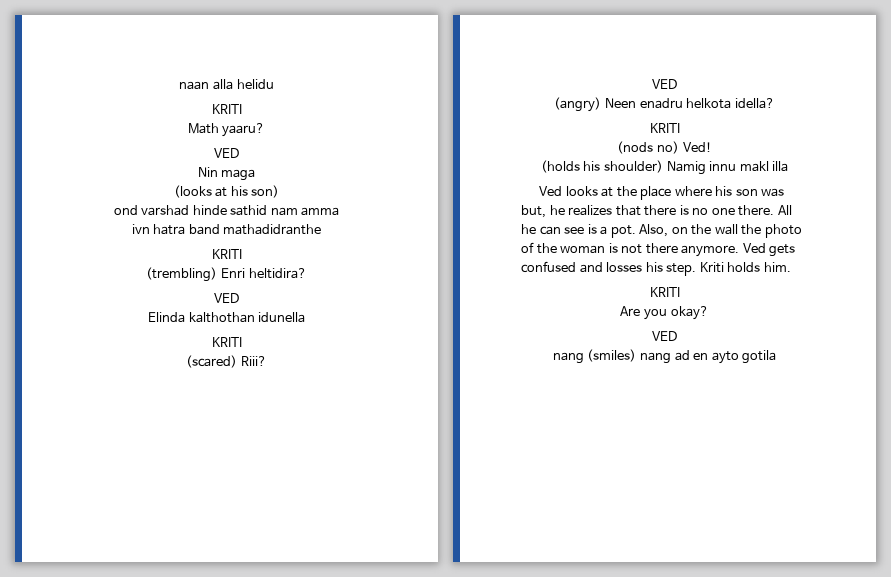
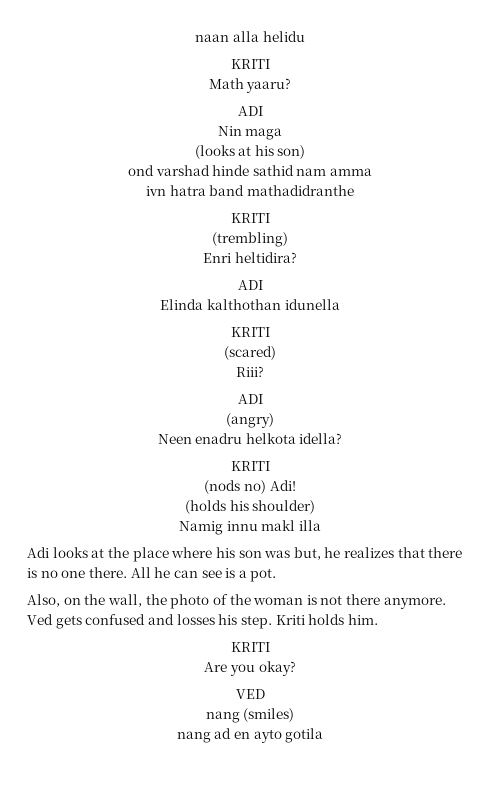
  Math yaaru?
- VED
+ ADI
- (trembling) Enri heltidira?
- VED
+ (trembling)
+ Enri heltidira?
+ ADI
- (scared) Riii?
- VED
+ (scared)
+ Riii?
+ ADI
- (angry) Neen enadru helkota idella?
+ (angry)
+ Neen enadru helkota idella?
- (nods no) Ved!
+ (nods no) Adi!
- (holds his shoulder) Namig innu makl illa
+ (holds his shoulder)
+ Namig innu makl illa
- Ved looks at the place where his son was but, he realizes that there is no one there.
+ Adi looks at the place where his son was but, he realizes that there is no one there.
- All he can see is a pot. Also, on the wall the photo of the woman is not there anymore.
+ All he can see is a pot.
+ Also, on the wall, the photo of the woman is not there anymore.
- nang (smiles) nang ad en ayto gotila
+ nang (smiles)
+ nang ad en ayto gotila

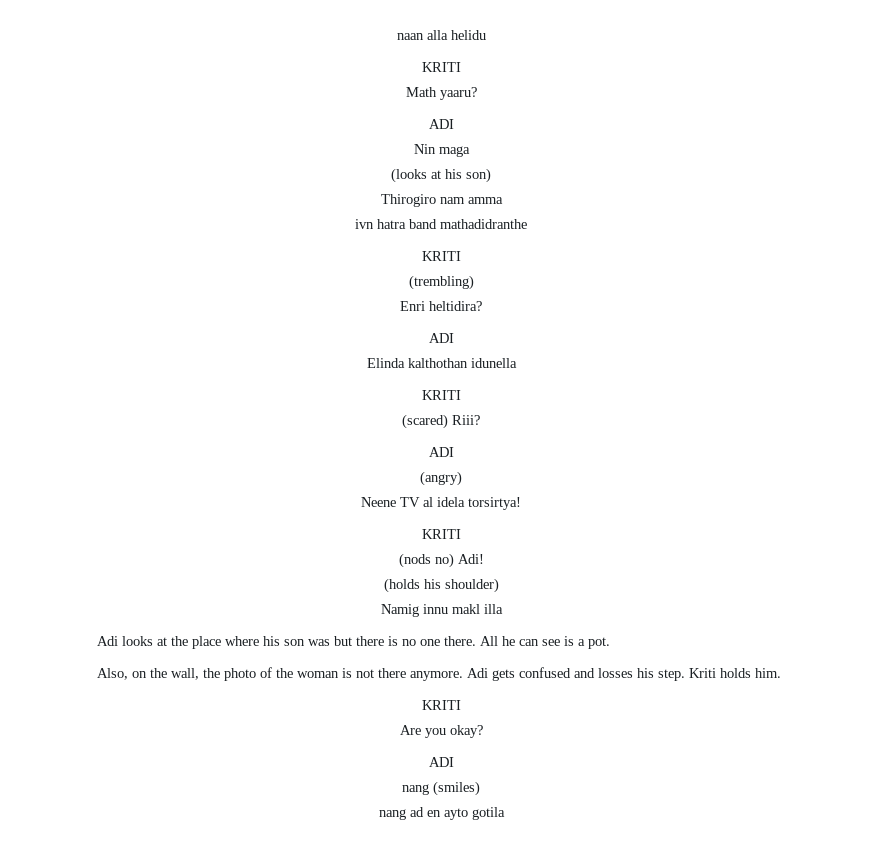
- ond varshad hinde sathid nam amma
+ Thirogiro nam amma
- (scared)
- Riii?
+ (scared) Riii?
- Neen enadru helkota idella?
+ Neene TV al idela torsirtya!
- Adi looks at the place where his son was but, he realizes that there is no one there.
+ Adi looks at the place where his son was but there is no one there.
- Ved gets confused and losses his step.
+ Adi gets confused and losses his step.
  Are you okay?
- VED
+ ADI

